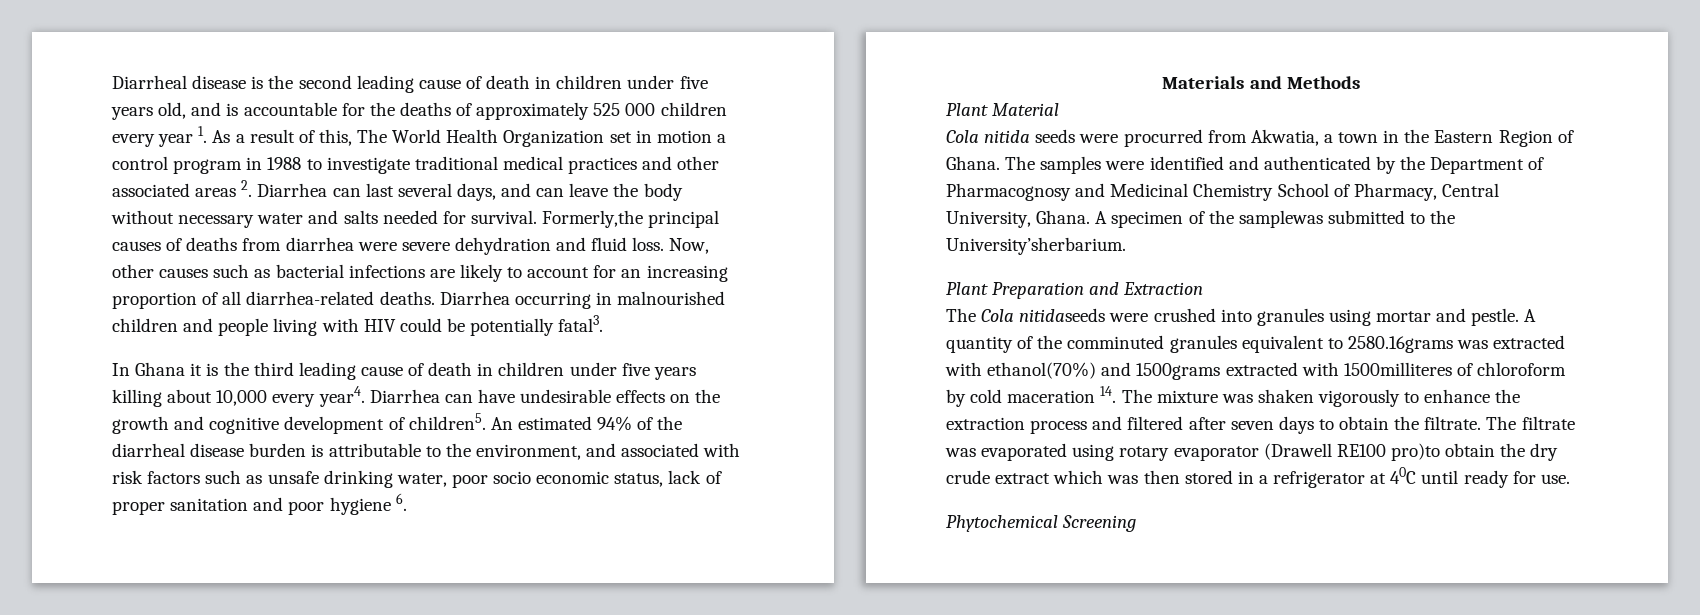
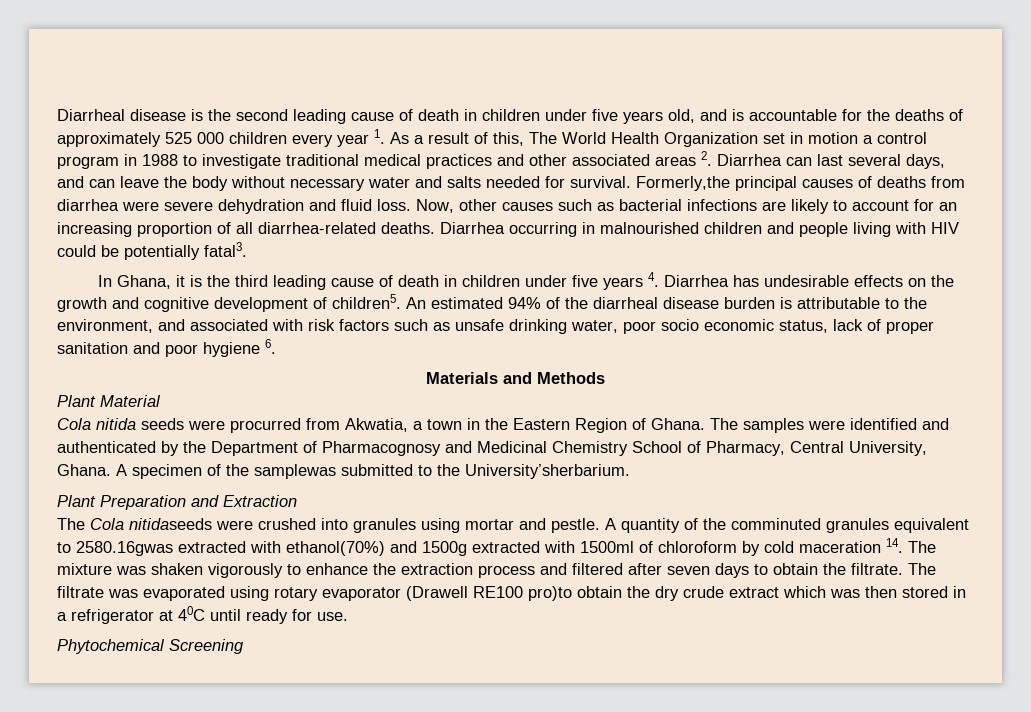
- In Ghana it is the third leading cause of death in children under five years killing about 10,000 every year4. Diarrhea can have undesirable effects on the growth and cognitive development of children5.
+ In Ghana, it is the third leading cause of death in children under five years 4. Diarrhea has undesirable effects on the growth and cognitive development of children5.
- A quantity of the comminuted granules equivalent to 2580.16grams was extracted with ethanol(70%) and 1500grams extracted with 1500milliteres of chloroform by cold maceration 14. The mixture was shaken vigorously to enhance the extraction process and filtered after seven days to obtain the filtrate.
+ A quantity of the comminuted granules equivalent to 2580.16gwas extracted with ethanol(70%) and 1500g extracted with 1500ml of chloroform by cold maceration 14. The mixture was shaken vigorously to enhance the extraction process and filtered after seven days to obtain the filtrate.

